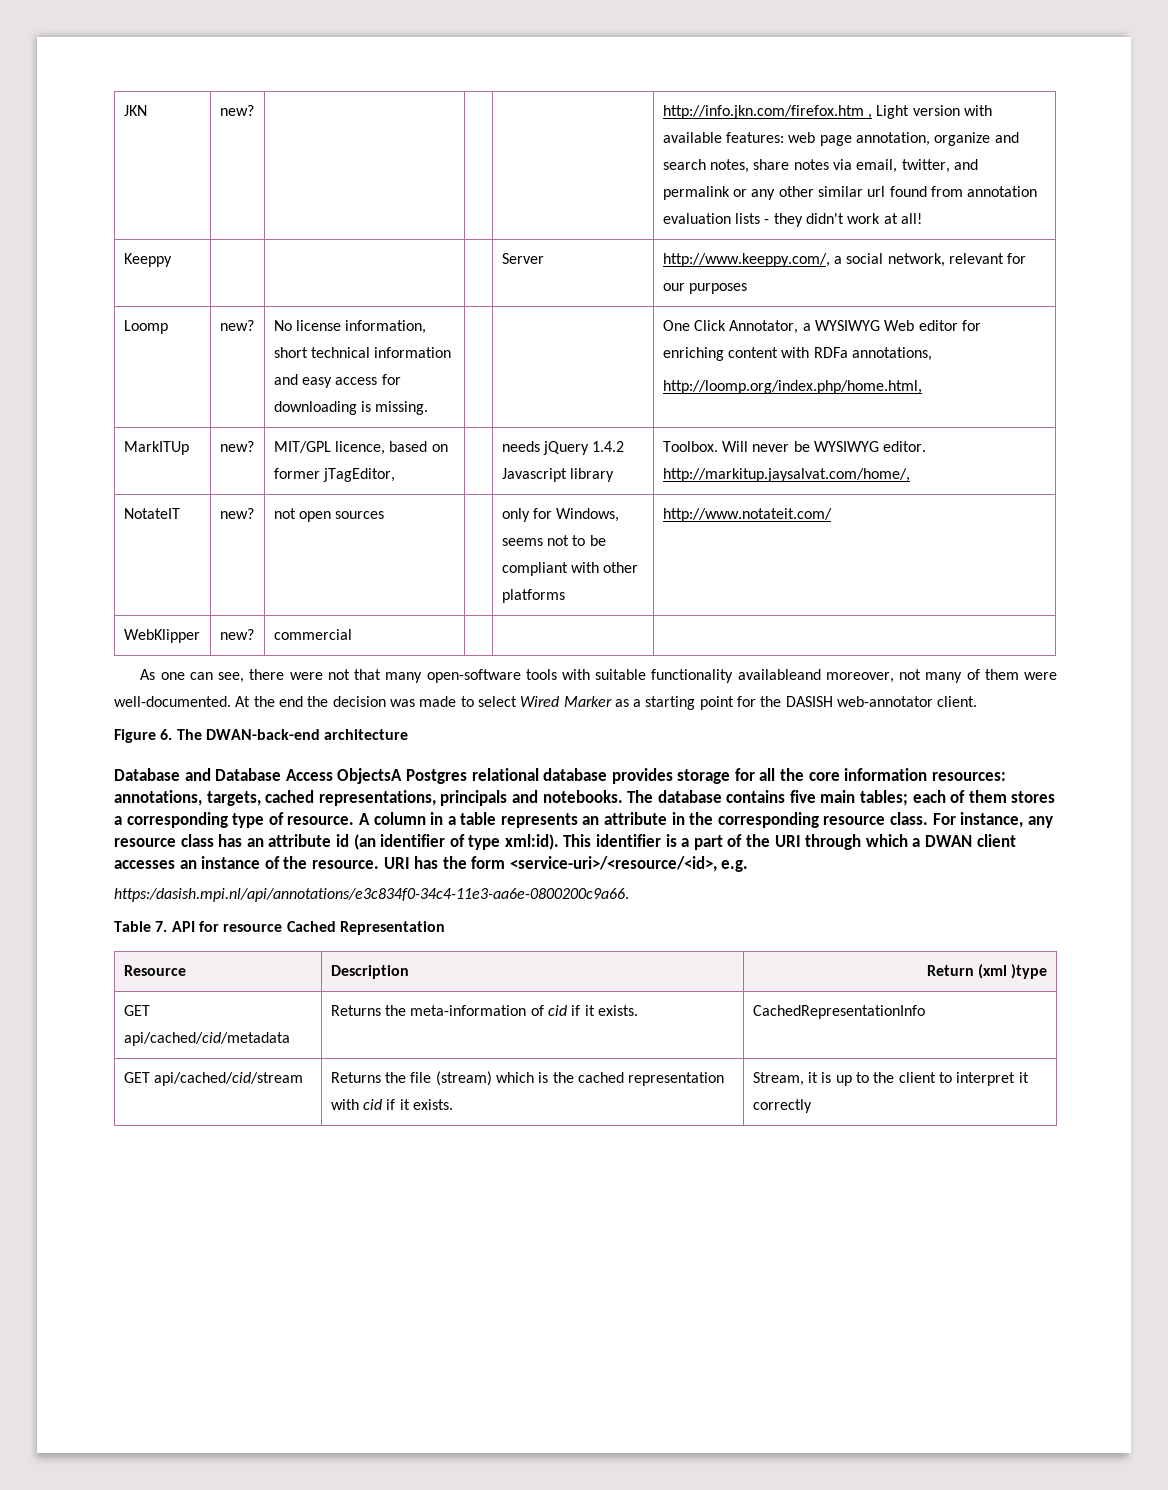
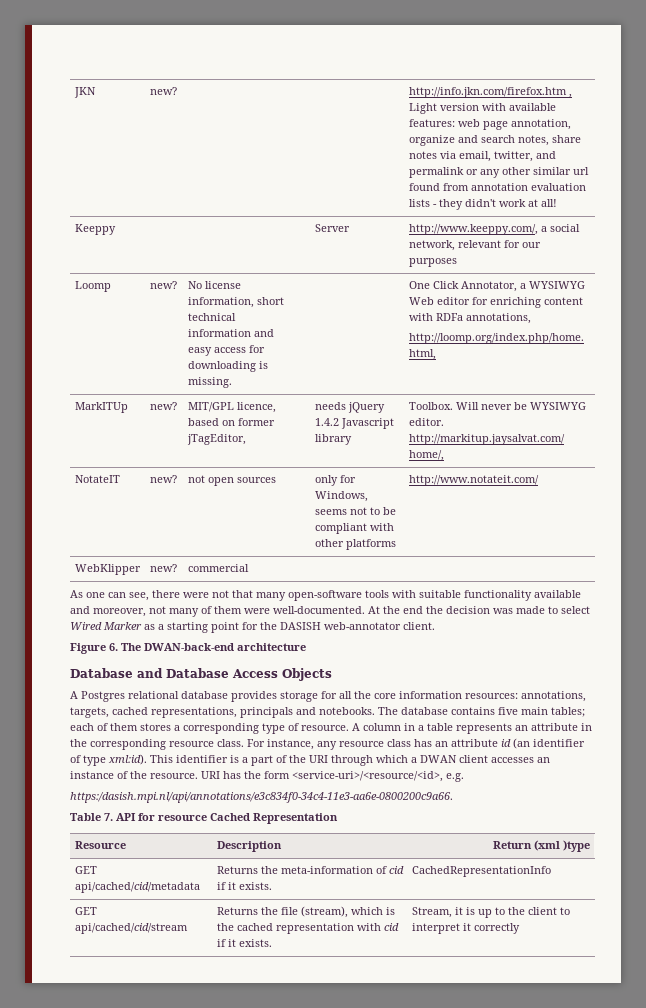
- As one can see, there were not that many open-software tools with suitable functionality availableand moreover, not many of them were well-documented.
+ As one can see, there were not that many open-software tools with suitable functionality available and moreover, not many of them were well-documented.
- Database and Database Access ObjectsA Postgres relational database provides storage for all the core information resources: annotations, targets, cached representations, principals and notebooks.
+ Database and Database Access Objects
+ A Postgres relational database provides storage for all the core information resources: annotations, targets, cached representations, principals and notebooks.
- GET api/cached/cid/stream | Returns the file (stream) which is the cached representation with cid if it exists. | Stream, it is up to the client to interpret it correctly
+ GET api/cached/cid/stream | Returns the file (stream), which is the cached representation with cid if it exists. | Stream, it is up to the client to interpret it correctly

